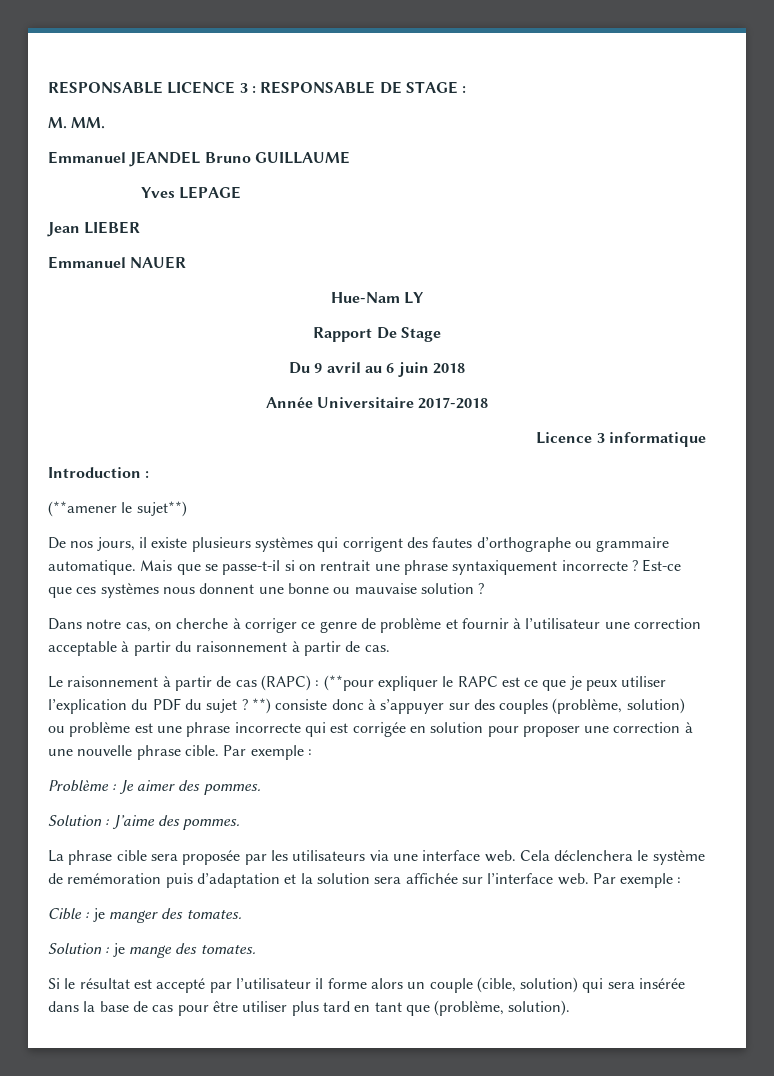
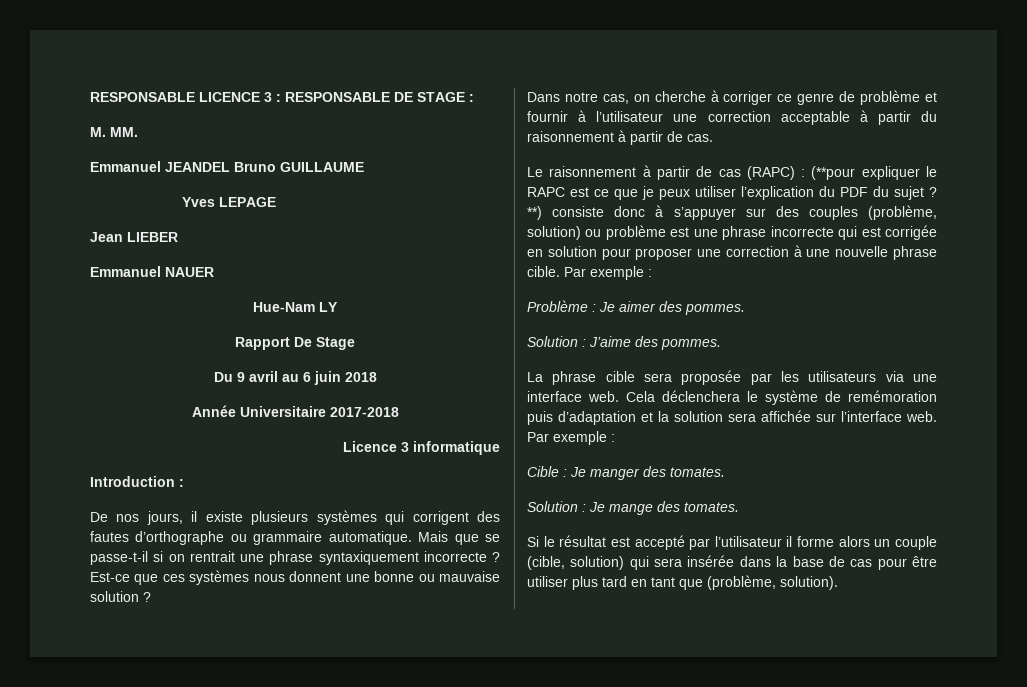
- (**amener le sujet**)
- Cible : je manger des tomates.
+ Cible : Je manger des tomates.
- Solution : je mange des tomates.
+ Solution : Je mange des tomates.

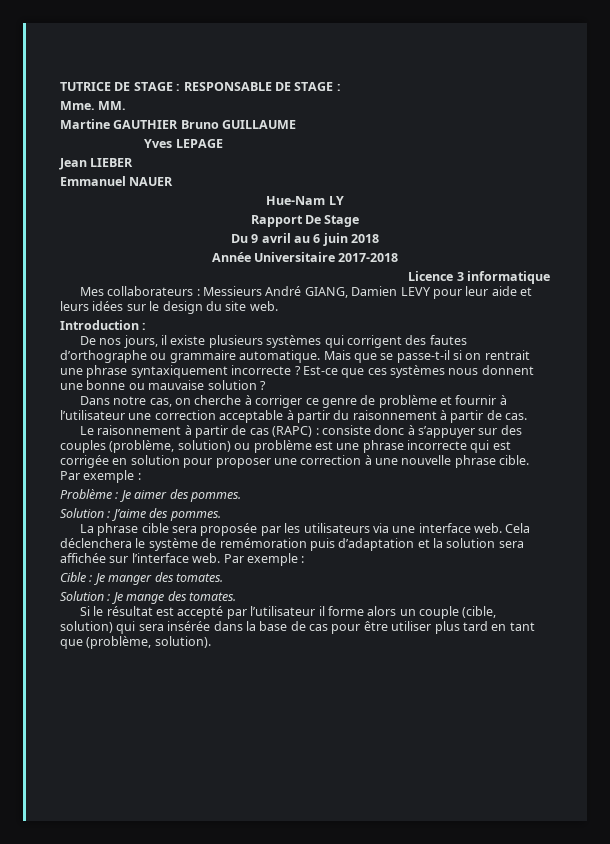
- RESPONSABLE LICENCE 3 : RESPONSABLE DE STAGE :
+ TUTRICE DE STAGE : RESPONSABLE DE STAGE :
- M. MM.
+ Mme. MM.
- Emmanuel JEANDEL Bruno GUILLAUME
+ Martine GAUTHIER Bruno GUILLAUME
+ Mes collaborateurs : Messieurs André GIANG, Damien LEVY pour leur aide et leurs idées sur le design du site web.
- Le raisonnement à partir de cas (RAPC) : (**pour expliquer le RAPC est ce que je peux utiliser l’explication du PDF du sujet ? **) consiste donc à s’appuyer sur des couples (problème, solution) ou problème est une phrase incorrecte qui est corrigée en solution pour proposer une correction à une nouvelle phrase cible.
+ Le raisonnement à partir de cas (RAPC) : consiste donc à s’appuyer sur des couples (problème, solution) ou problème est une phrase incorrecte qui est corrigée en solution pour proposer une correction à une nouvelle phrase cible.

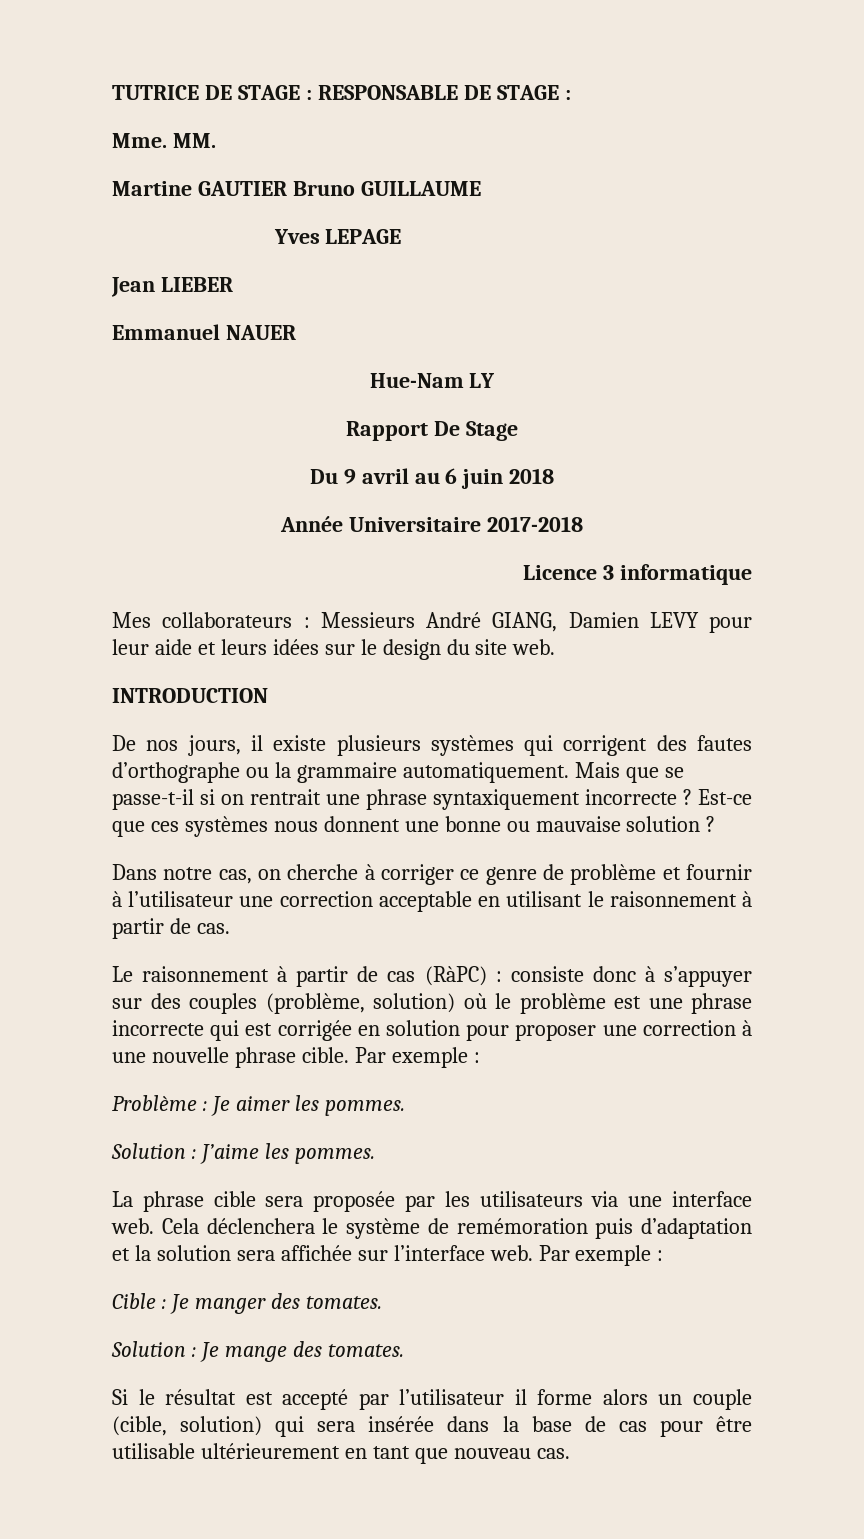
- Martine GAUTHIER Bruno GUILLAUME
+ Martine GAUTIER Bruno GUILLAUME
- Introduction :
+ INTRODUCTION
- De nos jours, il existe plusieurs systèmes qui corrigent des fautes d’orthographe ou grammaire automatique.
+ De nos jours, il existe plusieurs systèmes qui corrigent des fautes d’orthographe ou la grammaire automatiquement.
- Dans notre cas, on cherche à corriger ce genre de problème et fournir à l’utilisateur une correction acceptable à partir du raisonnement à partir de cas.
+ Dans notre cas, on cherche à corriger ce genre de problème et fournir à l’utilisateur une correction acceptable en utilisant le raisonnement à partir de cas.
- Le raisonnement à partir de cas (RAPC) : consiste donc à s’appuyer sur des couples (problème, solution) ou problème est une phrase incorrecte qui est corrigée en solution pour proposer une correction à une nouvelle phrase cible.
+ Le raisonnement à partir de cas (RàPC) : consiste donc à s’appuyer sur des couples (problème, solution) où le problème est une phrase incorrecte qui est corrigée en solution pour proposer une correction à une nouvelle phrase cible.
- Problème : Je aimer des pommes.
+ Problème : Je aimer les pommes.
- Solution : J’aime des pommes.
+ Solution : J’aime les pommes.
- Si le résultat est accepté par l’utilisateur il forme alors un couple (cible, solution) qui sera insérée dans la base de cas pour être utiliser plus tard en tant que (problème, solution).
+ Si le résultat est accepté par l’utilisateur il forme alors un couple (cible, solution) qui sera insérée dans la base de cas pour être utilisable ultérieurement en tant que nouveau cas.

